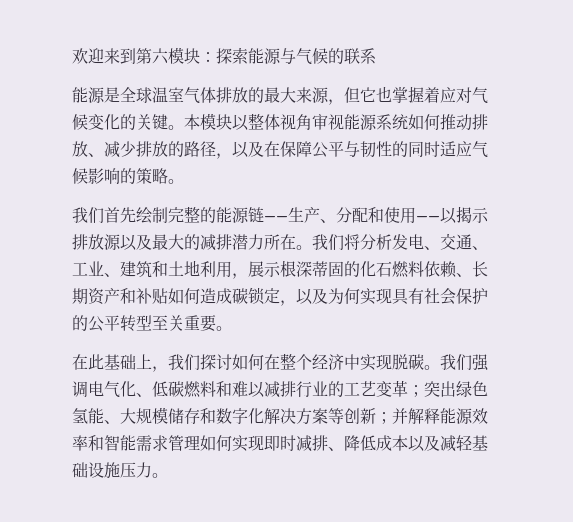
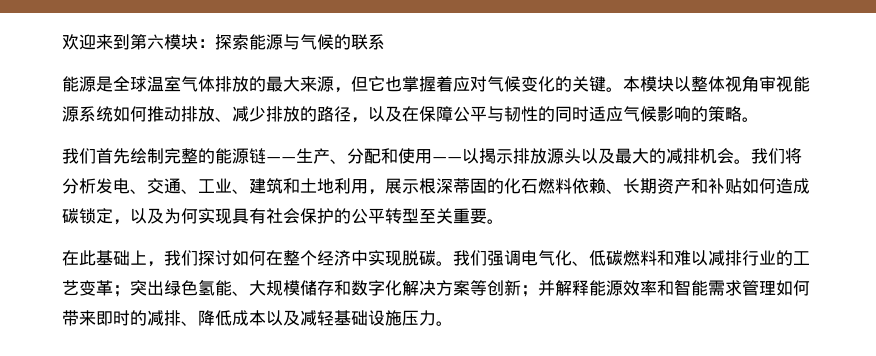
- 我们首先绘制完整的能源链——生产、分配和使用——以揭示排放源以及最大的减排潜力所在。
+ 我们首先绘制完整的能源链——生产、分配和使用——以揭示排放源头以及最大的减排机会。
- 我们强调电气化、低碳燃料和难以减排行业的工艺变革；突出绿色氢能、大规模储存和数字化解决方案等创新；并解释能源效率和智能需求管理如何实现即时减排、降低成本以及减轻基础设施压力。
+ 我们强调电气化、低碳燃料和难以减排行业的工艺变革；突出绿色氢能、大规模储存和数字化解决方案等创新；并解释能源效率和智能需求管理如何带来即时的减排、降低成本以及减轻基础设施压力。

